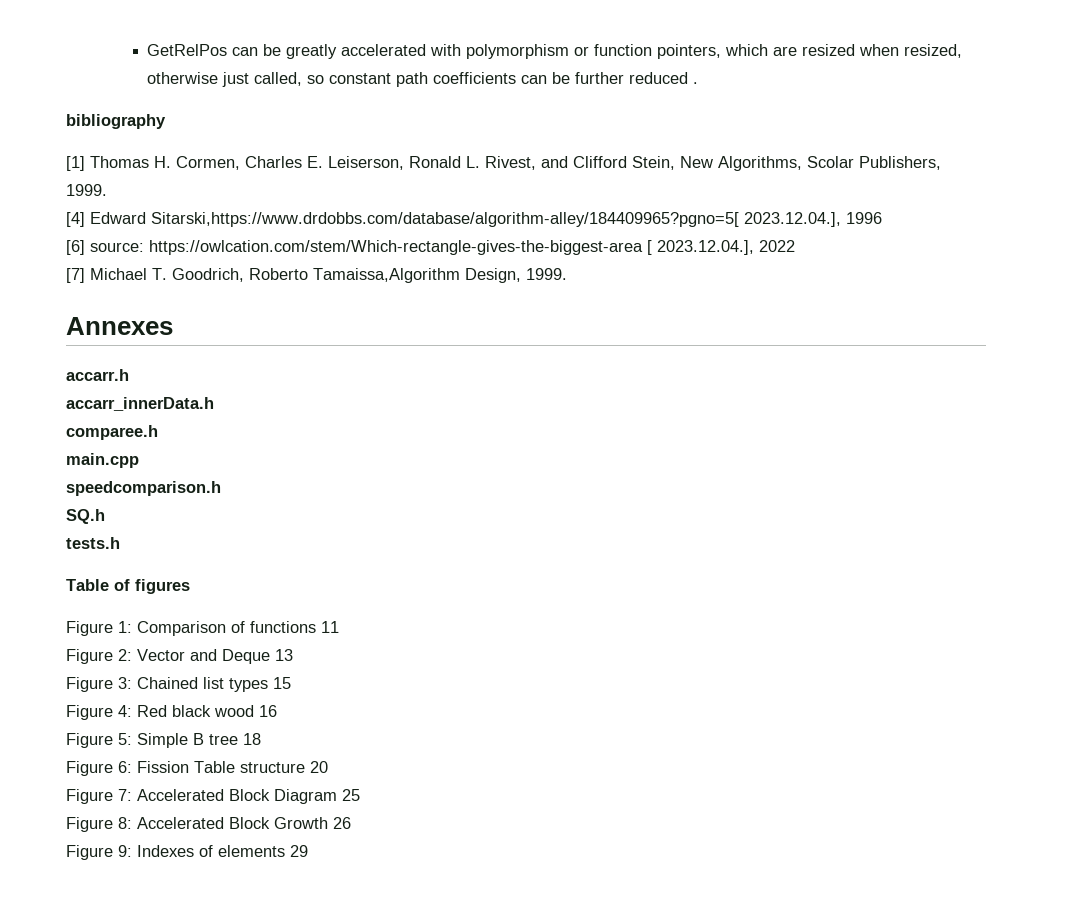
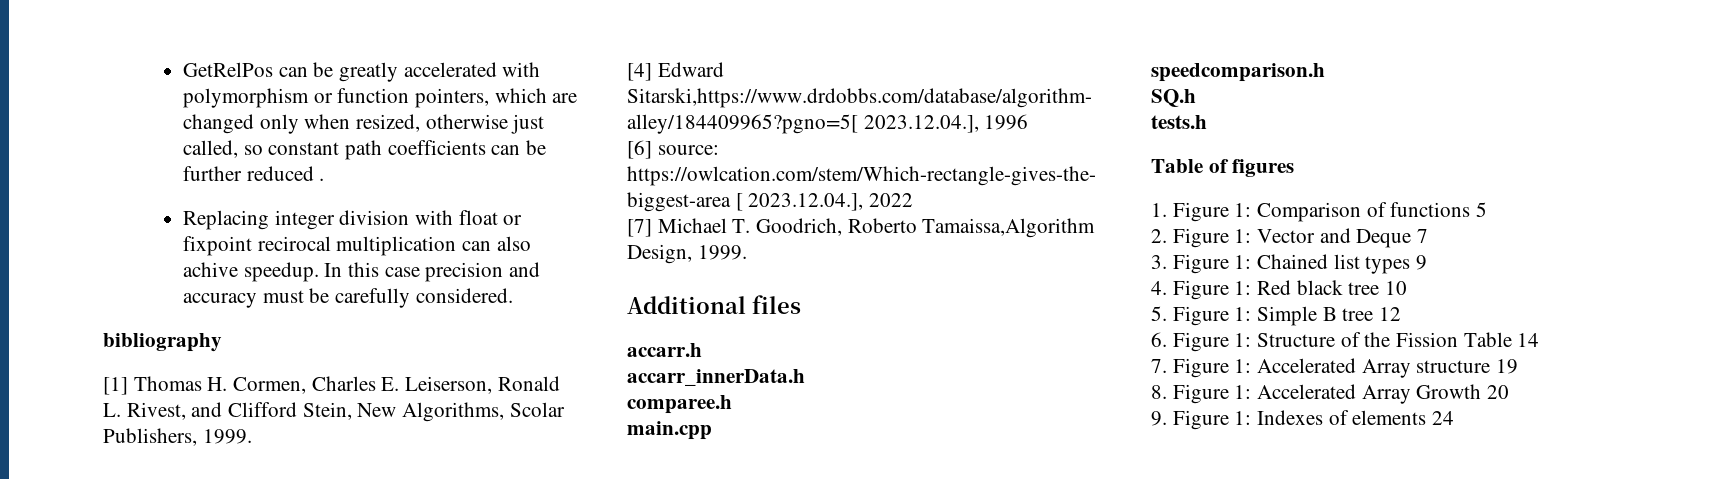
- GetRelPos can be greatly accelerated with polymorphism or function pointers, which are resized when resized, otherwise just called, so constant path coefficients can be further reduced .
+ GetRelPos can be greatly accelerated with polymorphism or function pointers, which are changed only when resized, otherwise just called, so constant path coefficients can be further reduced .
+ Replacing integer division with float or fixpoint recirocal multiplication can also achive speedup. In this case precision and accuracy must be carefully considered.
- Annexes
+ Additional files
- Figure 1: Comparison of functions 11
- Figure 2: Vector and Deque 13
- Figure 3: Chained list types 15
- Figure 4: Red black wood 16
- Figure 5: Simple B tree 18
- Figure 6: Fission Table structure 20
- Figure 7: Accelerated Block Diagram 25
- Figure 8: Accelerated Block Growth 26
- Figure 9: Indexes of elements 29
+ 1. Figure 1: Comparison of functions 5
+ 2. Figure 1: Vector and Deque 7
+ 3. Figure 1: Chained list types 9
+ 4. Figure 1: Red black tree 10
+ 5. Figure 1: Simple B tree 12
+ 6. Figure 1: Structure of the Fission Table 14
+ 7. Figure 1: Accelerated Array structure 19
+ 8. Figure 1: Accelerated Array Growth 20
+ 9. Figure 1: Indexes of elements 24

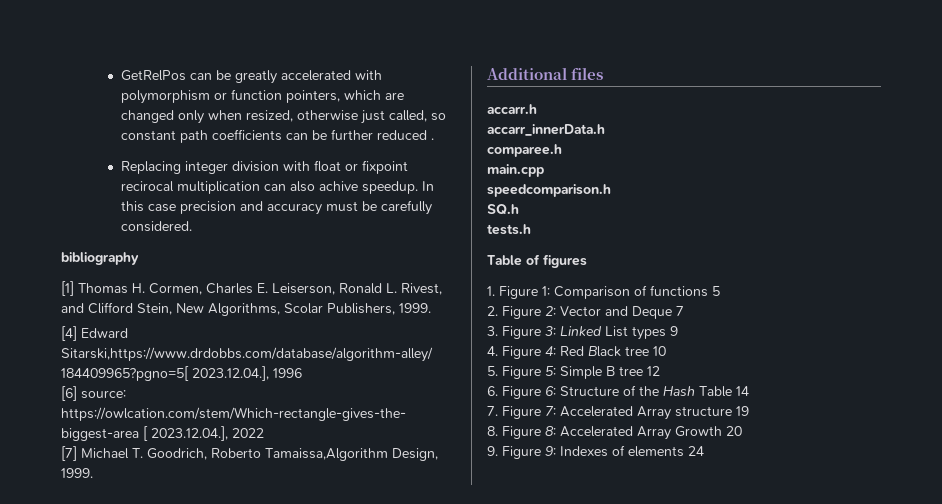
- 2. Figure 1: Vector and Deque 7
+ 2. Figure 2: Vector and Deque 7
- 3. Figure 1: Chained list types 9
+ 3. Figure 3: Linked List types 9
- 4. Figure 1: Red black tree 10
+ 4. Figure 4: Red Black tree 10
- 5. Figure 1: Simple B tree 12
+ 5. Figure 5: Simple B tree 12
- 6. Figure 1: Structure of the Fission Table 14
+ 6. Figure 6: Structure of the Hash Table 14
- 7. Figure 1: Accelerated Array structure 19
+ 7. Figure 7: Accelerated Array structure 19
- 8. Figure 1: Accelerated Array Growth 20
+ 8. Figure 8: Accelerated Array Growth 20
- 9. Figure 1: Indexes of elements 24
+ 9. Figure 9: Indexes of elements 24

